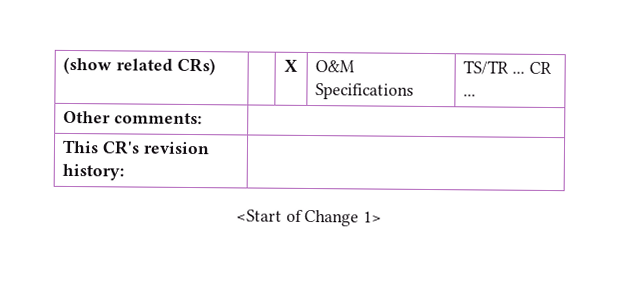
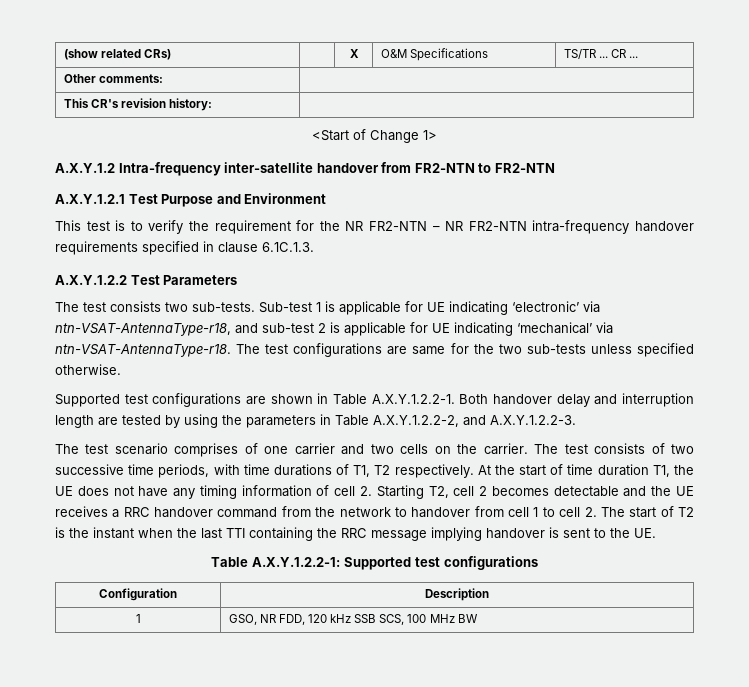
+ A.X.Y.1.2 Intra-frequency inter-satellite handover from FR2-NTN to FR2-NTN
+ A.X.Y.1.2.1 Test Purpose and Environment
+ This test is to verify the requirement for the NR FR2-NTN – NR FR2-NTN intra-frequency handover requirements specified in clause 6.1C.1.3.
+ A.X.Y.1.2.2 Test Parameters
+ The test consists two sub-tests. Sub-test 1 is applicable for UE indicating ‘electronic’ via ntn-VSAT-AntennaType-r18, and sub-test 2 is applicable for UE indicating ‘mechanical’ via ntn-VSAT-AntennaType-r18. The test configurations are same for the two sub-tests unless specified otherwise.
+ Supported test configurations are shown in Table A.X.Y.1.2.2-1. Both handover delay and interruption length are tested by using the parameters in Table A.X.Y.1.2.2-2, and A.X.Y.1.2.2-3.
+ The test scenario comprises of one carrier and two cells on the carrier. The test consists of two successive time periods, with time durations of T1, T2 respectively. At the start of time duration T1, the UE does not have any timing information of cell 2. Starting T2, cell 2 becomes detectable and the UE receives a RRC handover command from the network to handover from cell 1 to cell 2. The start of T2 is the instant when the last TTI containing the RRC message implying handover is sent to the UE.
+ Table A.X.Y.1.2.2-1: Supported test configurations
+ Configuration | Description
+ 1 | GSO, NR FDD, 120 kHz SSB SCS, 100 MHz BW

